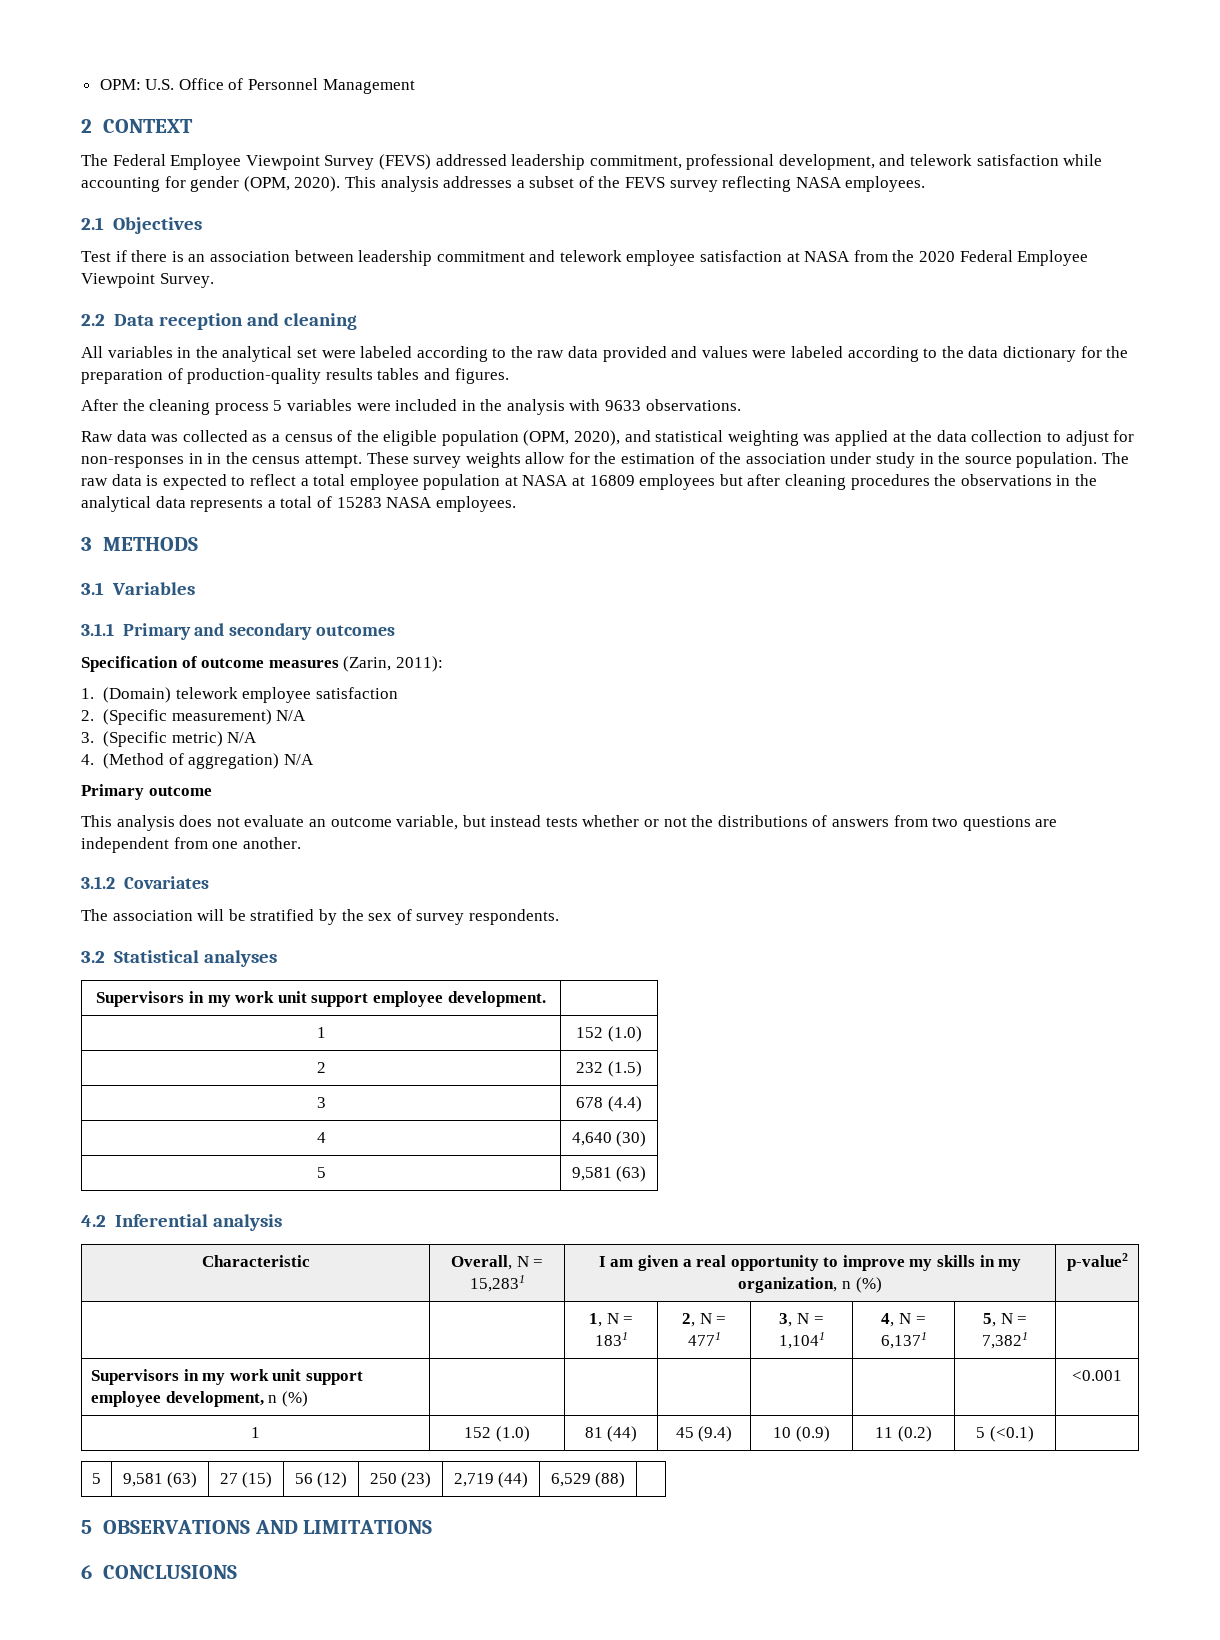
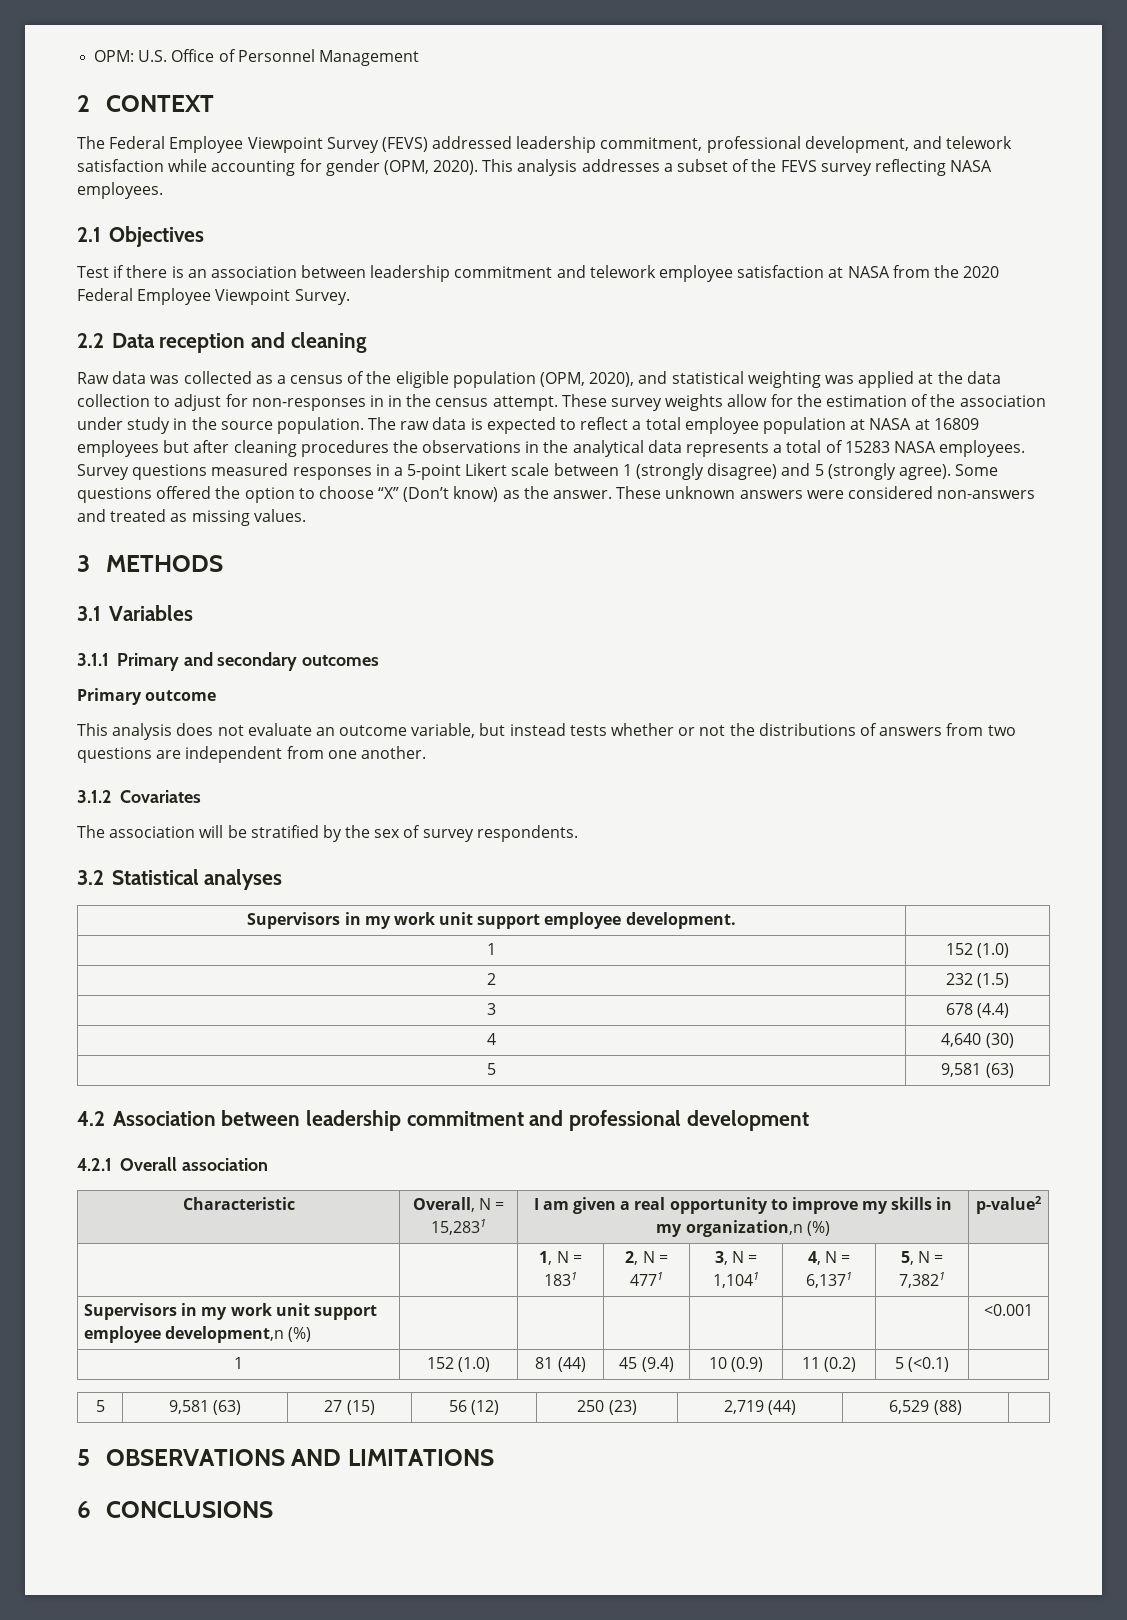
- All variables in the analytical set were labeled according to the raw data provided and values were labeled according to the data dictionary for the preparation of production-quality results tables and figures.
- After the cleaning process 5 variables were included in the analysis with 9633 observations.
+ Survey questions measured responses in a 5-point Likert scale between 1 (strongly disagree) and 5 (strongly agree). Some questions offered the option to choose “X” (Don’t know) as the answer. These unknown answers were considered non-answers and treated as missing values.
- Specification of outcome measures (Zarin, 2011):
- 1. (Domain) telework employee satisfaction
- 2. (Specific measurement) N/A
- 3. (Specific metric) N/A
- 4. (Method of aggregation) N/A
- 4.2 Inferential analysis
+ 4.2 Association between leadership commitment and professional development
+ 4.2.1 Overall association
- Characteristic | Overall, N = 15,2831 | I am given a real opportunity to improve my skills in my organization, n (%) | p-value2
+ Characteristic | Overall, N = 15,2831 | I am given a real opportunity to improve my skills in my organization,n (%) | p-value2
- Supervisors in my work unit support employee development, n (%) | | | | | | | <0.001
+ Supervisors in my work unit support employee development,n (%) | | | | | | | <0.001

